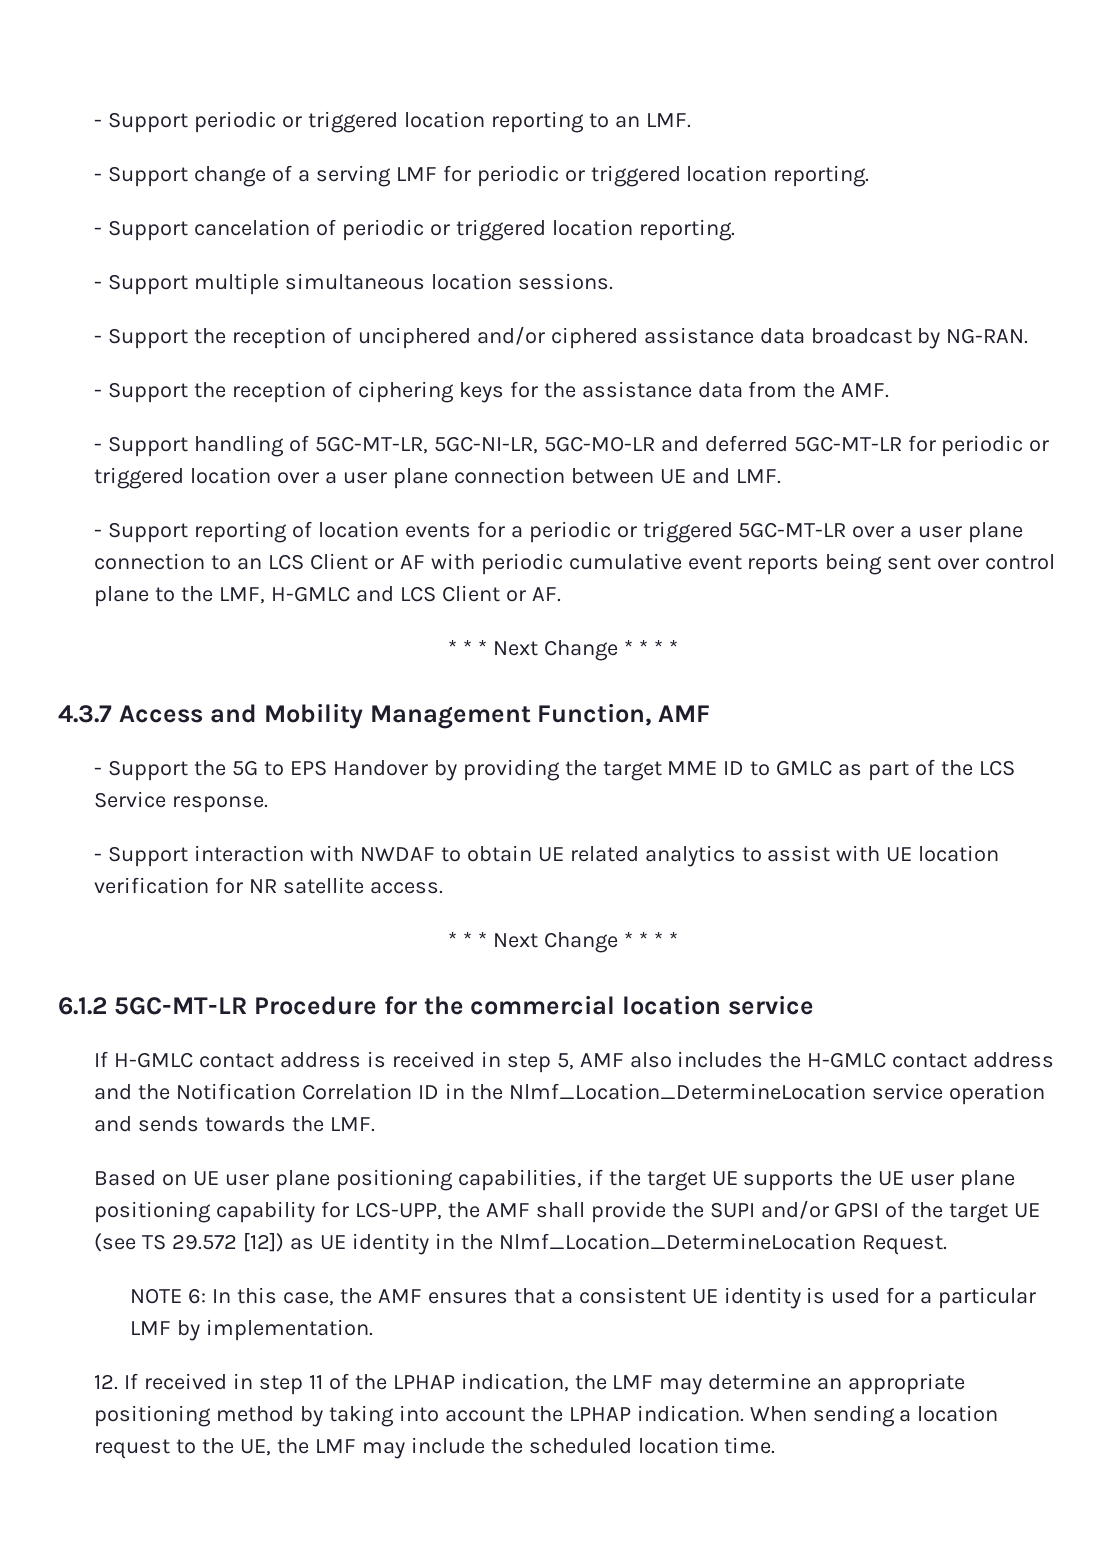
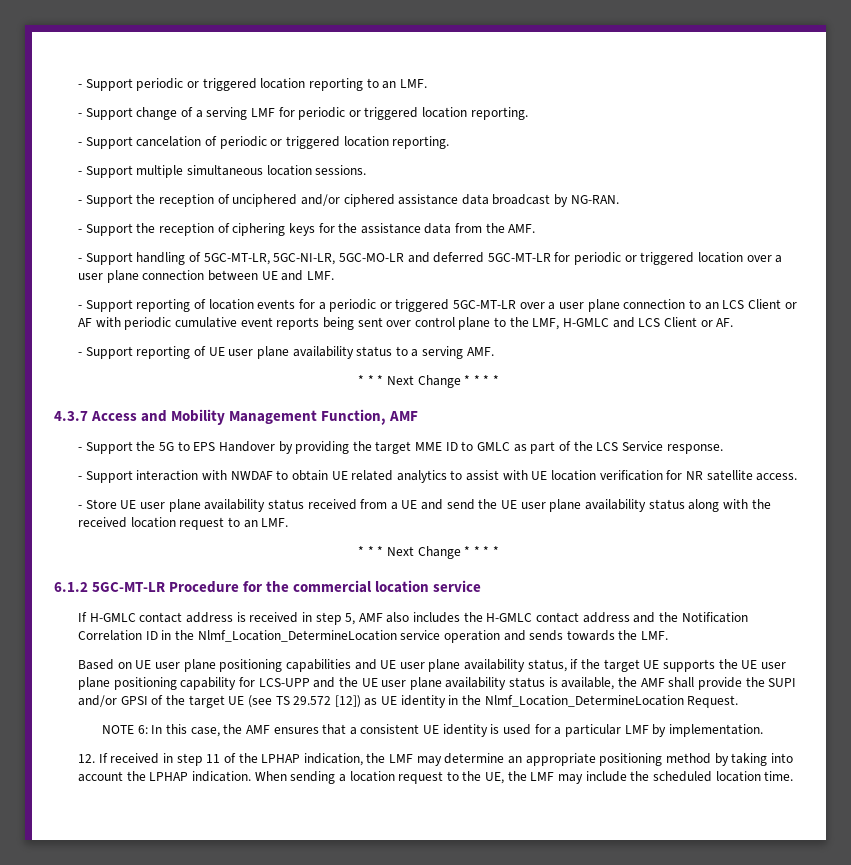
+ - Support reporting of UE user plane availability status to a serving AMF.
+ - Store UE user plane availability status received from a UE and send the UE user plane availability status along with the received location request to an LMF.
- Based on UE user plane positioning capabilities, if the target UE supports the UE user plane positioning capability for LCS-UPP, the AMF shall provide the SUPI and/or GPSI of the target UE (see TS 29.572 [12]) as UE identity in the Nlmf_Location_DetermineLocation Request.
+ Based on UE user plane positioning capabilities and UE user plane availability status, if the target UE supports the UE user plane positioning capability for LCS-UPP and the UE user plane availability status is available, the AMF shall provide the SUPI and/or GPSI of the target UE (see TS 29.572 [12]) as UE identity in the Nlmf_Location_DetermineLocation Request.

